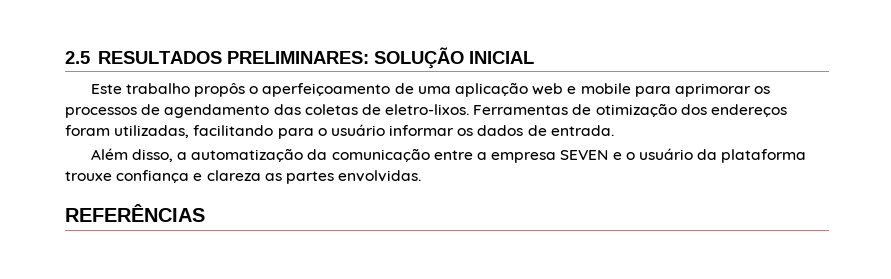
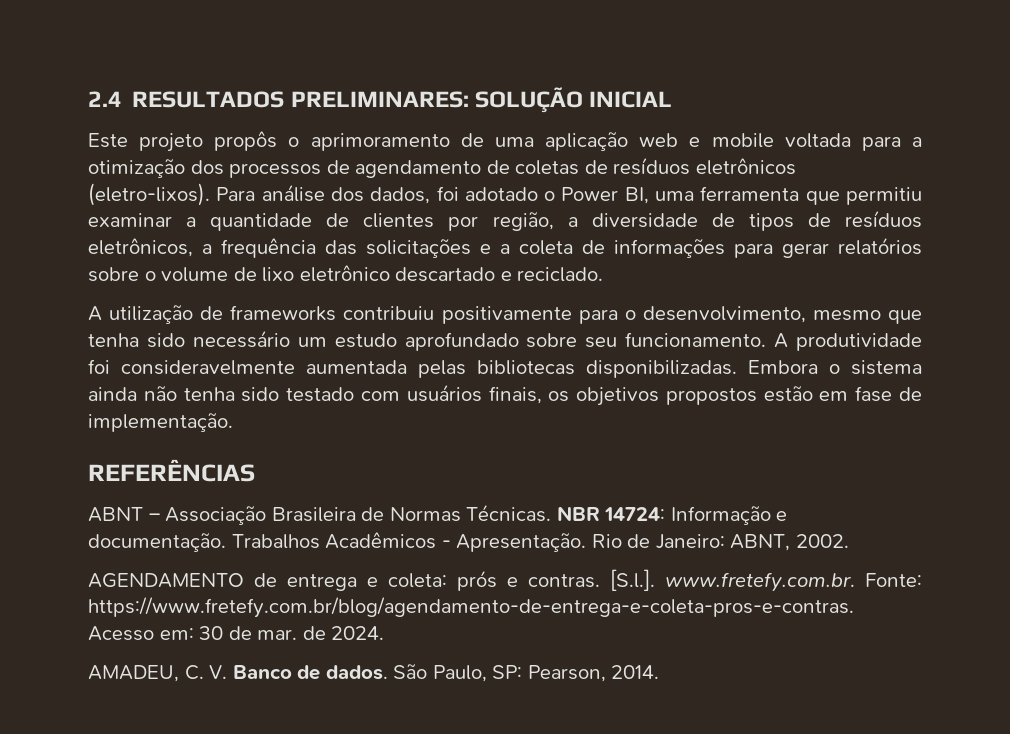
- 2.5 RESULTADOS PRELIMINARES: SOLUÇÃO INICIAL
+ 2.4 RESULTADOS PRELIMINARES: SOLUÇÃO INICIAL
- Este trabalho propôs o aperfeiçoamento de uma aplicação web e mobile para aprimorar os processos de agendamento das coletas de eletro-lixos. Ferramentas de otimização dos endereços foram utilizadas, facilitando para o usuário informar os dados de entrada.
- Além disso, a automatização da comunicação entre a empresa SEVEN e o usuário da plataforma trouxe confiança e clareza as partes envolvidas.
+ Este projeto propôs o aprimoramento de uma aplicação web e mobile voltada para a otimização dos processos de agendamento de coletas de resíduos eletrônicos (eletro-lixos). Para análise dos dados, foi adotado o Power BI, uma ferramenta que permitiu examinar a quantidade de clientes por região, a diversidade de tipos de resíduos eletrônicos, a frequência das solicitações e a coleta de informações para gerar relatórios sobre o volume de lixo eletrônico descartado e reciclado.
+ A utilização de frameworks contribuiu positivamente para o desenvolvimento, mesmo que tenha sido necessário um estudo aprofundado sobre seu funcionamento. A produtividade foi consideravelmente aumentada pelas bibliotecas disponibilizadas. Embora o sistema ainda não tenha sido testado com usuários finais, os objetivos propostos estão em fase de implementação.
  REFERÊNCIAS
+ ABNT – Associação Brasileira de Normas Técnicas. NBR 14724: Informação e documentação. Trabalhos Acadêmicos - Apresentação. Rio de Janeiro: ABNT, 2002.
+ AGENDAMENTO de entrega e coleta: prós e contras. [S.l.]. www.fretefy.com.br. Fonte: https://www.fretefy.com.br/blog/agendamento-de-entrega-e-coleta-pros-e-contras. Acesso em: 30 de mar. de 2024.
+ AMADEU, C. V. Banco de dados. São Paulo, SP: Pearson, 2014.

